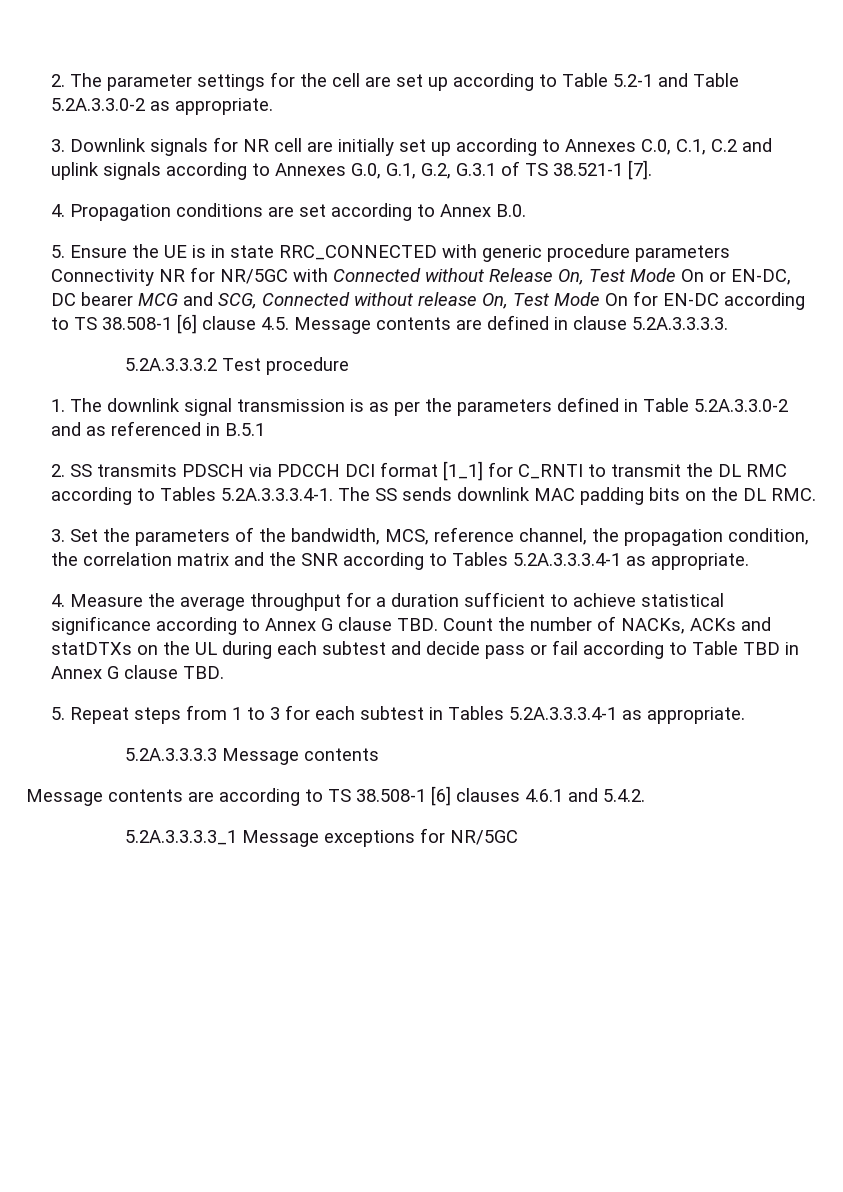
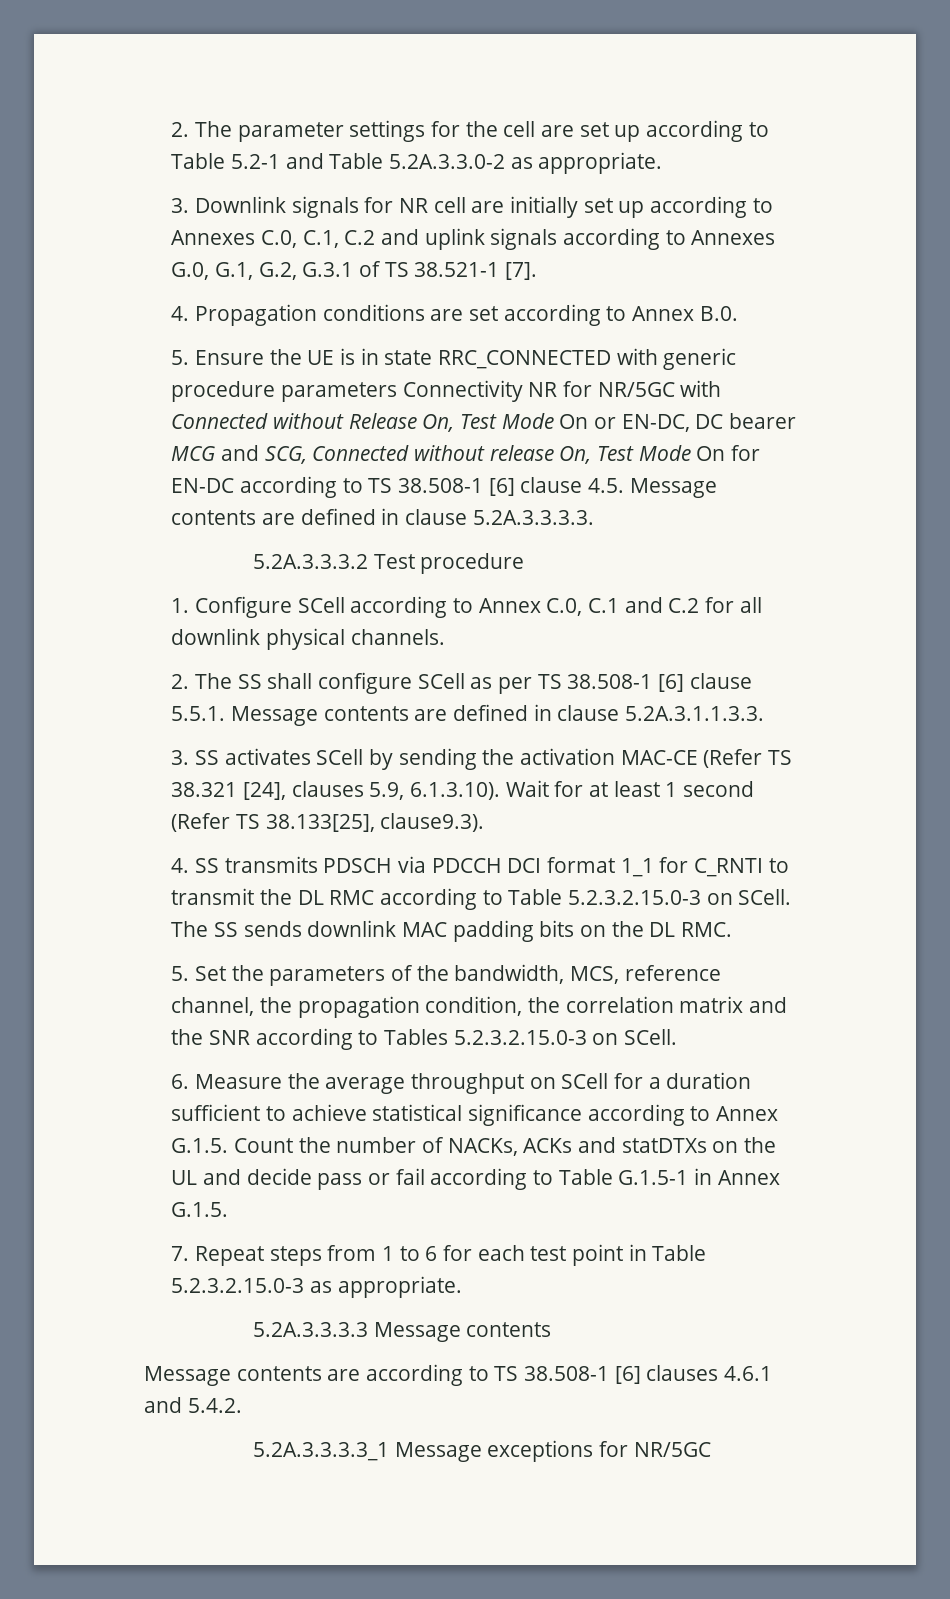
- 1. The downlink signal transmission is as per the parameters defined in Table 5.2A.3.3.0-2 and as referenced in B.5.1
- 2. SS transmits PDSCH via PDCCH DCI format [1_1] for C_RNTI to transmit the DL RMC according to Tables 5.2A.3.3.3.4-1. The SS sends downlink MAC padding bits on the DL RMC.
+ 1. Configure SCell according to Annex C.0, C.1 and C.2 for all downlink physical channels.
+ 2. The SS shall configure SCell as per TS 38.508-1 [6] clause 5.5.1. Message contents are defined in clause 5.2A.3.1.1.3.3.
+ 3. SS activates SCell by sending the activation MAC-CE (Refer TS 38.321 [24], clauses 5.9, 6.1.3.10). Wait for at least 1 second (Refer TS 38.133[25], clause9.3).
+ 4. SS transmits PDSCH via PDCCH DCI format 1_1 for C_RNTI to transmit the DL RMC according to Table 5.2.3.2.15.0-3 on SCell. The SS sends downlink MAC padding bits on the DL RMC.
- 3. Set the parameters of the bandwidth, MCS, reference channel, the propagation condition, the correlation matrix and the SNR according to Tables 5.2A.3.3.3.4-1 as appropriate.
- 4. Measure the average throughput for a duration sufficient to achieve statistical significance according to Annex G clause TBD. Count the number of NACKs, ACKs and statDTXs on the UL during each subtest and decide pass or fail according to Table TBD in Annex G clause TBD.
- 5. Repeat steps from 1 to 3 for each subtest in Tables 5.2A.3.3.3.4-1 as appropriate.
+ 5. Set the parameters of the bandwidth, MCS, reference channel, the propagation condition, the correlation matrix and the SNR according to Tables 5.2.3.2.15.0-3 on SCell.
+ 6. Measure the average throughput on SCell for a duration sufficient to achieve statistical significance according to Annex G.1.5. Count the number of NACKs, ACKs and statDTXs on the UL and decide pass or fail according to Table G.1.5-1 in Annex G.1.5.
+ 7. Repeat steps from 1 to 6 for each test point in Table 5.2.3.2.15.0-3 as appropriate.

